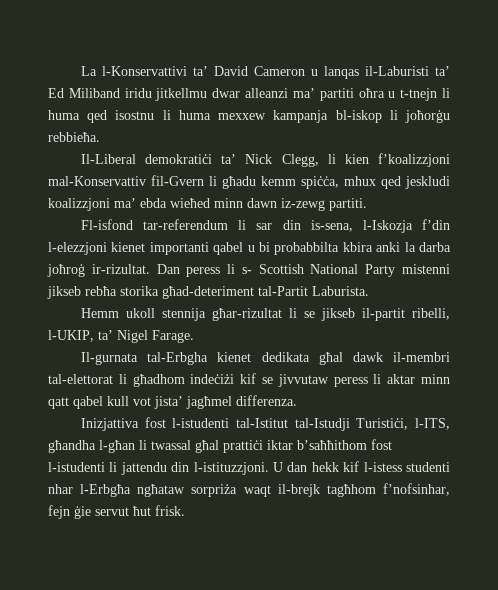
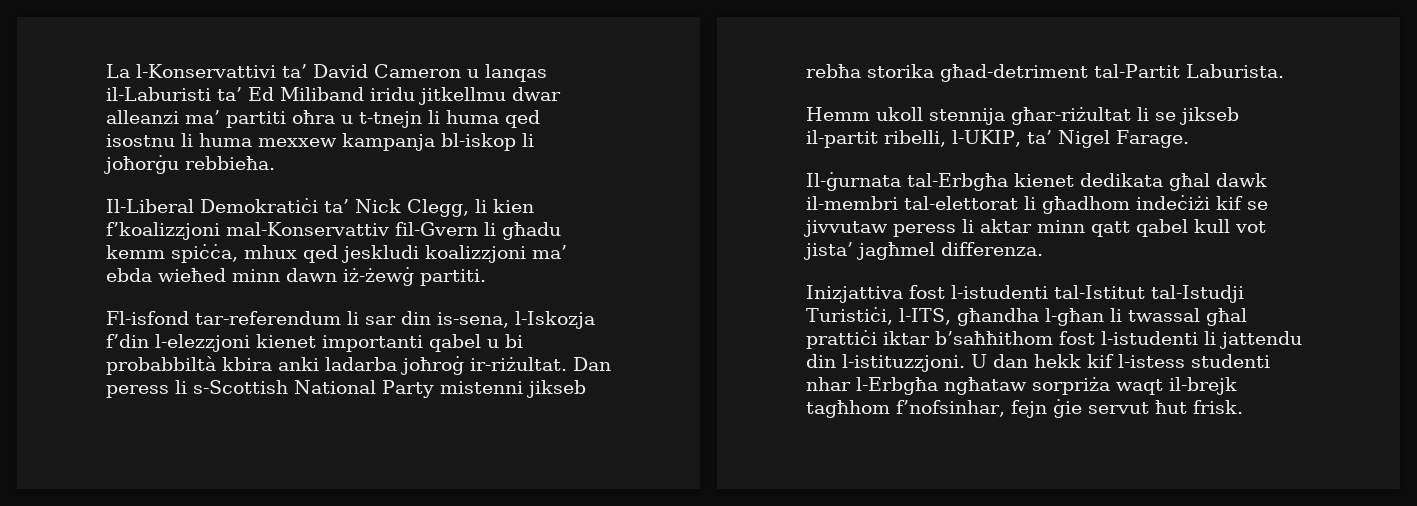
- Il-Liberal demokratiċi ta’ Nick Clegg, li kien f’koalizzjoni mal-Konservattiv fil-Gvern li għadu kemm spiċċa, mhux qed jeskludi koalizzjoni ma’ ebda wieħed minn dawn iz-zewg partiti.
+ Il-Liberal Demokratiċi ta’ Nick Clegg, li kien f’koalizzjoni mal-Konservattiv fil-Gvern li għadu kemm spiċċa, mhux qed jeskludi koalizzjoni ma’ ebda wieħed minn dawn iż-żewġ partiti.
- Fl-isfond tar-referendum li sar din is-sena, l-Iskozja f’din l-elezzjoni kienet importanti qabel u bi probabbilta kbira anki la darba joħroġ ir-rizultat.
+ Fl-isfond tar-referendum li sar din is-sena, l-Iskozja f’din l-elezzjoni kienet importanti qabel u bi probabbiltà kbira anki ladarba joħroġ ir-riżultat.
- Dan peress li s- Scottish National Party mistenni jikseb rebħa storika għad-deteriment tal-Partit Laburista.
+ Dan peress li s-Scottish National Party mistenni jikseb rebħa storika għad-detriment tal-Partit Laburista.
- Hemm ukoll stennija għar-rizultat li se jikseb il-partit ribelli, l-UKIP, ta’ Nigel Farage.
+ Hemm ukoll stennija għar-riżultat li se jikseb il-partit ribelli, l-UKIP, ta’ Nigel Farage.
- Il-gurnata tal-Erbgha kienet dedikata għal dawk il-membri tal-elettorat li għadhom indeċiżi kif se jivvutaw peress li aktar minn qatt qabel kull vot jista’ jagħmel differenza.
+ Il-ġurnata tal-Erbgħa kienet dedikata għal dawk il-membri tal-elettorat li għadhom indeċiżi kif se jivvutaw peress li aktar minn qatt qabel kull vot jista’ jagħmel differenza.

